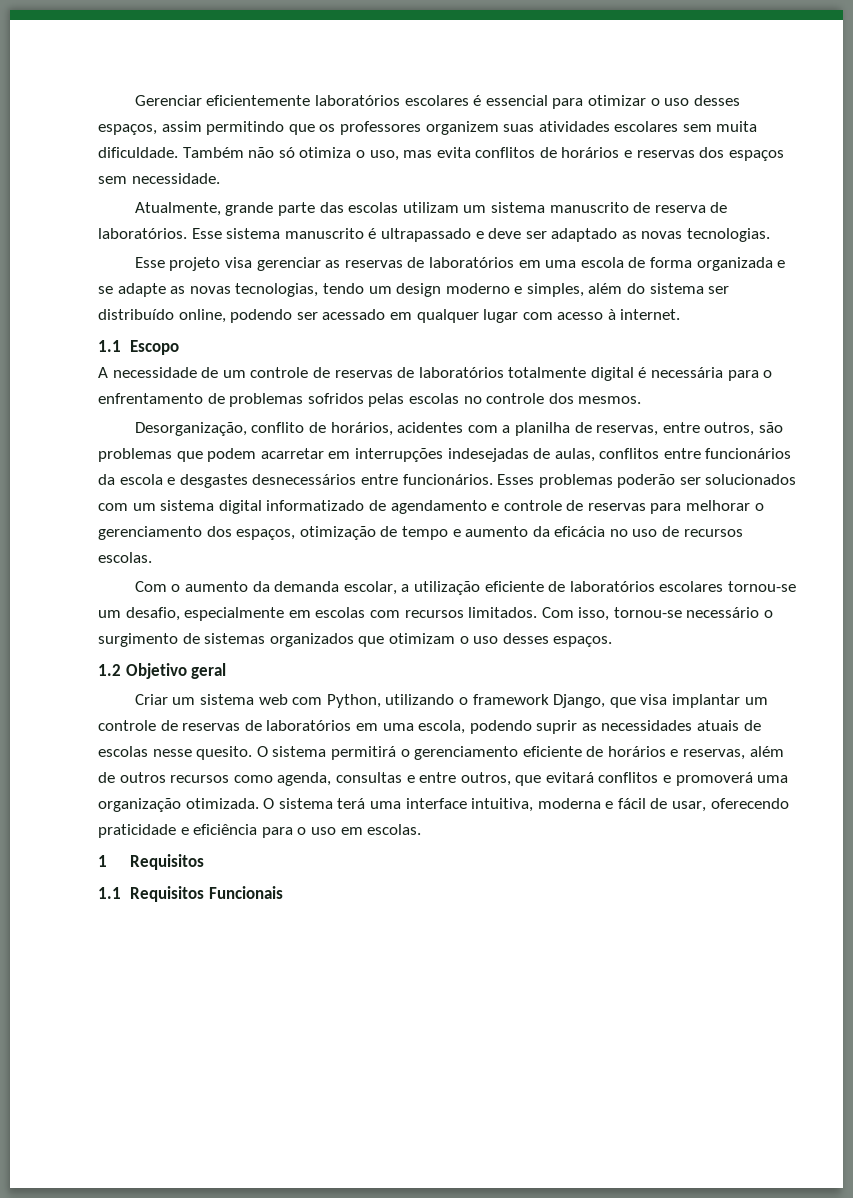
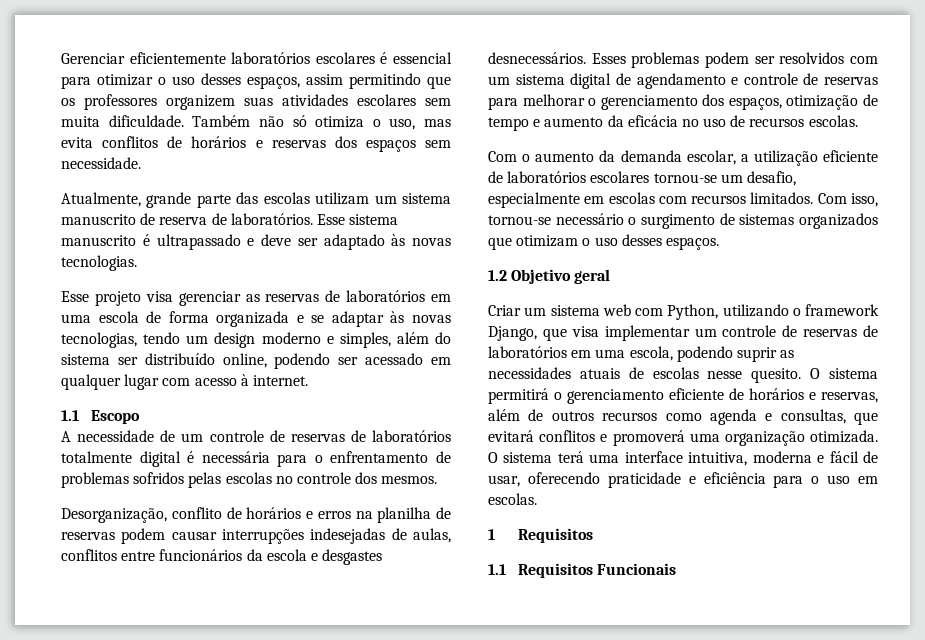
- Esse sistema manuscrito é ultrapassado e deve ser adaptado as novas tecnologias.
+ Esse sistema manuscrito é ultrapassado e deve ser adaptado às novas tecnologias.
- Esse projeto visa gerenciar as reservas de laboratórios em uma escola de forma organizada e se adapte as novas tecnologias, tendo um design moderno e simples, além do sistema ser distribuído online, podendo ser acessado em qualquer lugar com acesso à internet.
+ Esse projeto visa gerenciar as reservas de laboratórios em uma escola de forma organizada e se adaptar às novas tecnologias, tendo um design moderno e simples, além do sistema ser distribuído online, podendo ser acessado em qualquer lugar com acesso à internet.
- Desorganização, conflito de horários, acidentes com a planilha de reservas, entre outros, são problemas que podem acarretar em interrupções indesejadas de aulas, conflitos entre funcionários da escola e desgastes desnecessários entre funcionários. Esses problemas poderão ser solucionados com um sistema digital informatizado de agendamento e controle de reservas para melhorar o gerenciamento dos espaços, otimização de tempo e aumento da eficácia no uso de recursos escolas.
+ Desorganização, conflito de horários e erros na planilha de reservas podem causar interrupções indesejadas de aulas, conflitos entre funcionários da escola e desgastes desnecessários. Esses problemas podem ser resolvidos com um sistema digital de agendamento e controle de reservas para melhorar o gerenciamento dos espaços, otimização de tempo e aumento da eficácia no uso de recursos escolas.
- Criar um sistema web com Python, utilizando o framework Django, que visa implantar um controle de reservas de laboratórios em uma escola, podendo suprir as necessidades atuais de escolas nesse quesito.
+ Criar um sistema web com Python, utilizando o framework Django, que visa implementar um controle de reservas de laboratórios em uma escola, podendo suprir as necessidades atuais de escolas nesse quesito.
- O sistema permitirá o gerenciamento eficiente de horários e reservas, além de outros recursos como agenda, consultas e entre outros, que evitará conflitos e promoverá uma organização otimizada.
+ O sistema permitirá o gerenciamento eficiente de horários e reservas, além de outros recursos como agenda e consultas, que evitará conflitos e promoverá uma organização otimizada.

